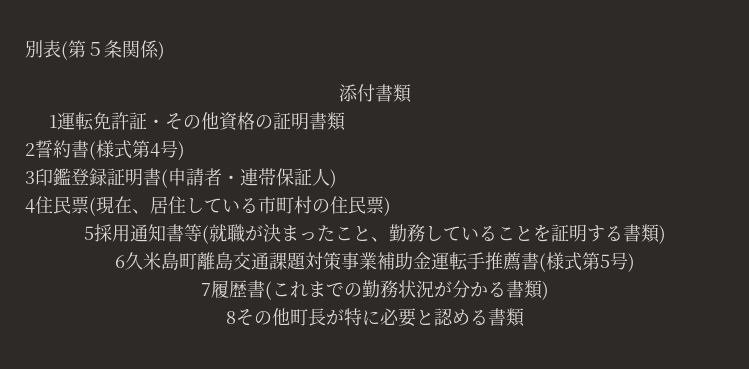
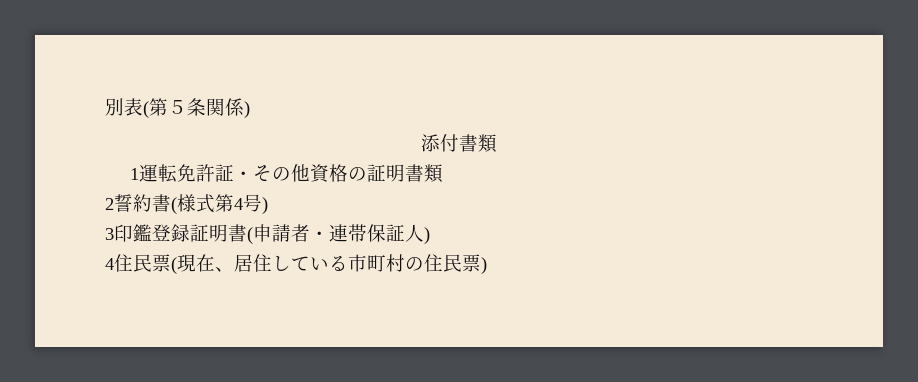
- 5採用通知書等(就職が決まったこと、勤務していることを証明する書類)
- 6久米島町離島交通課題対策事業補助金運転手推薦書(様式第5号)
- 7履歴書(これまでの勤務状況が分かる書類)
- 8その他町長が特に必要と認める書類

